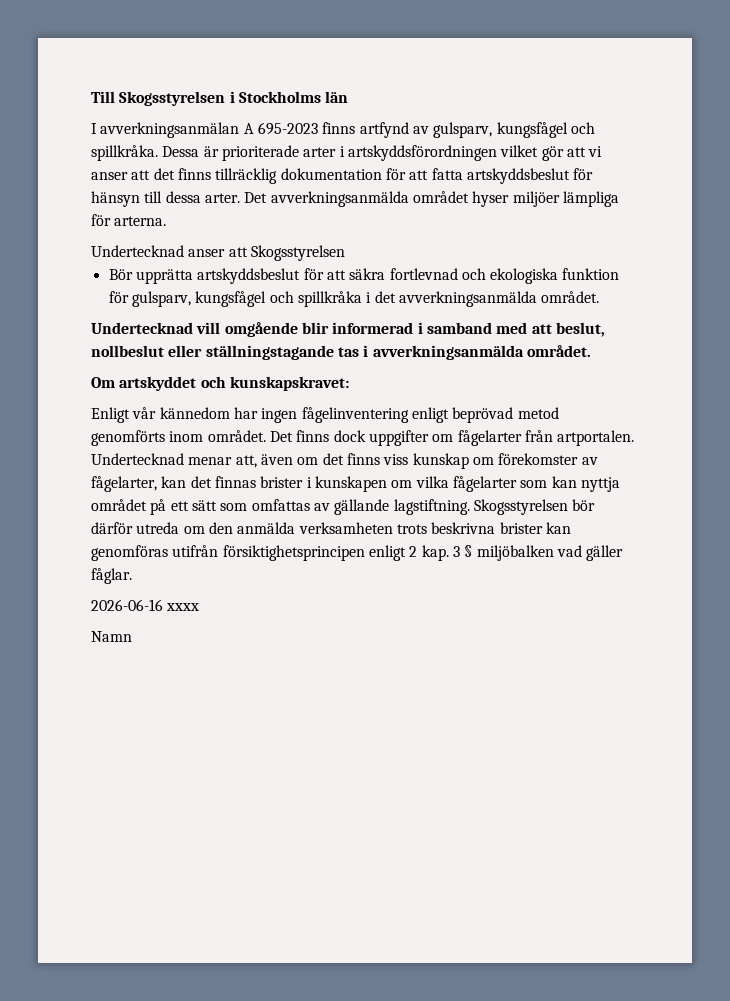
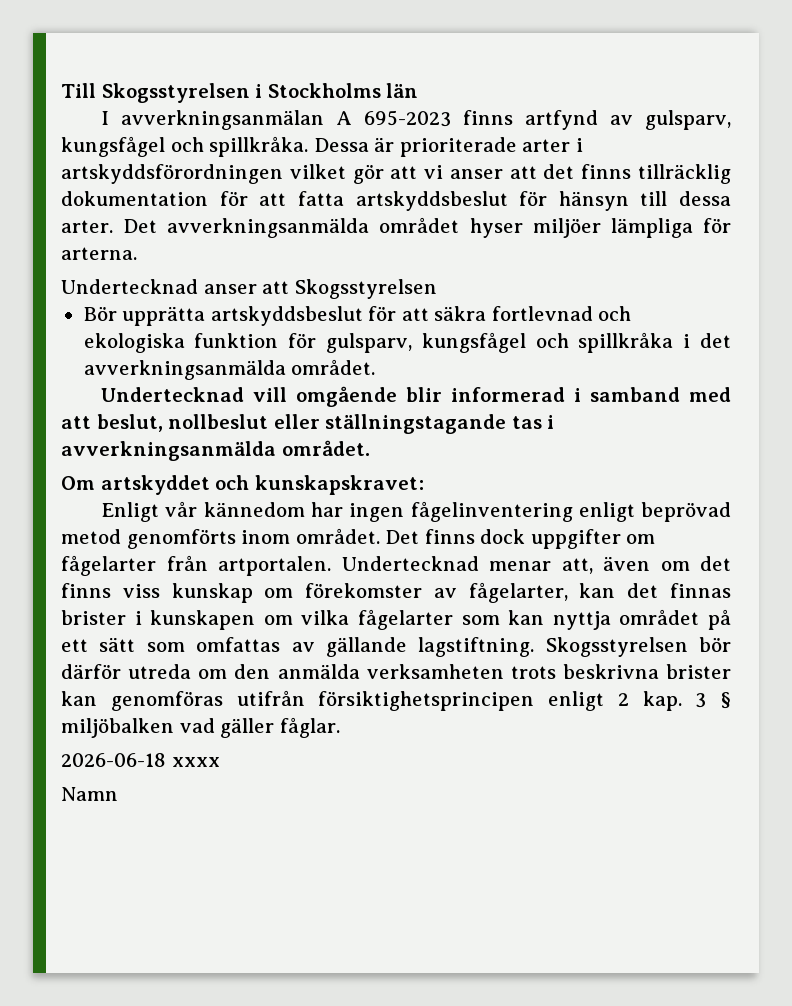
- 2026-06-16 xxxx
+ 2026-06-18 xxxx

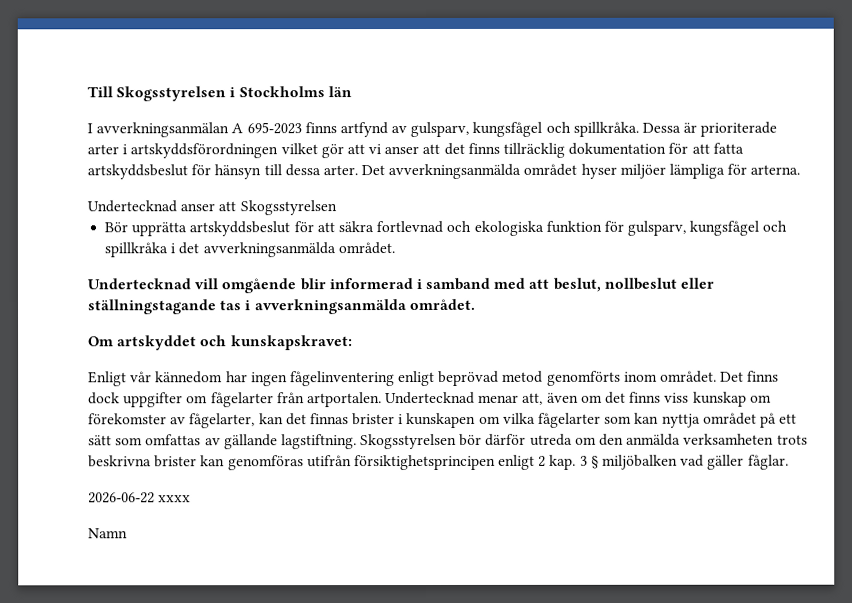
- 2026-06-18 xxxx
+ 2026-06-22 xxxx

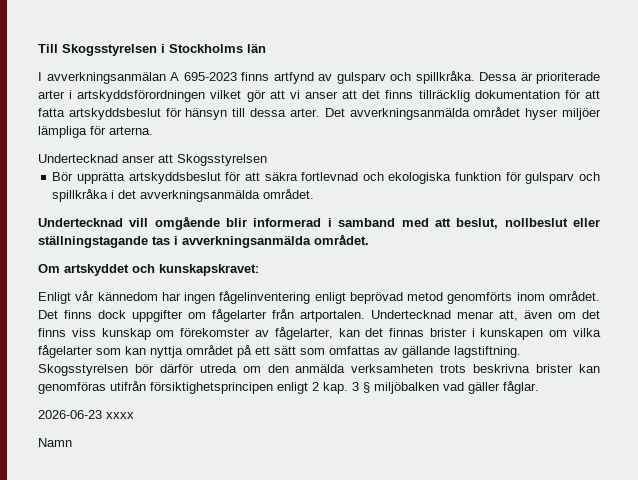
- I avverkningsanmälan A 695-2023 finns artfynd av gulsparv, kungsfågel och spillkråka.
+ I avverkningsanmälan A 695-2023 finns artfynd av gulsparv och spillkråka.
- Bör upprätta artskyddsbeslut för att säkra fortlevnad och ekologiska funktion för gulsparv, kungsfågel och spillkråka i det avverkningsanmälda området.
+ Bör upprätta artskyddsbeslut för att säkra fortlevnad och ekologiska funktion för gulsparv och spillkråka i det avverkningsanmälda området.
- 2026-06-22 xxxx
+ 2026-06-23 xxxx

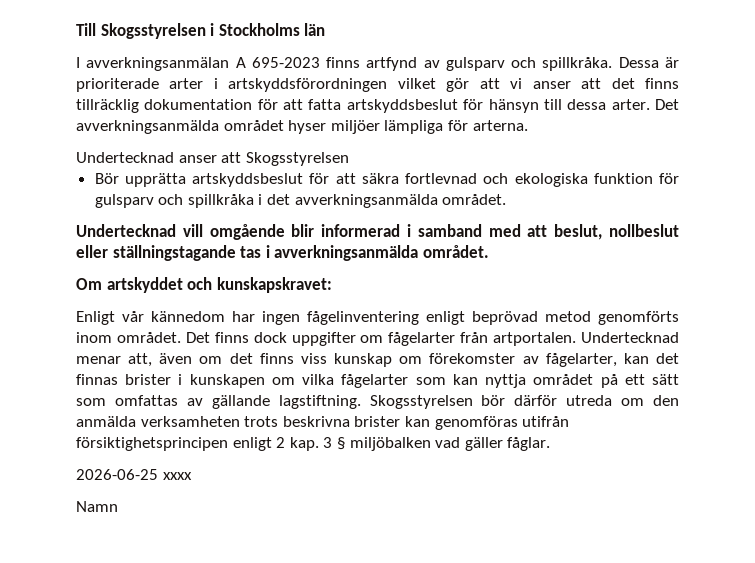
- 2026-06-23 xxxx
+ 2026-06-25 xxxx

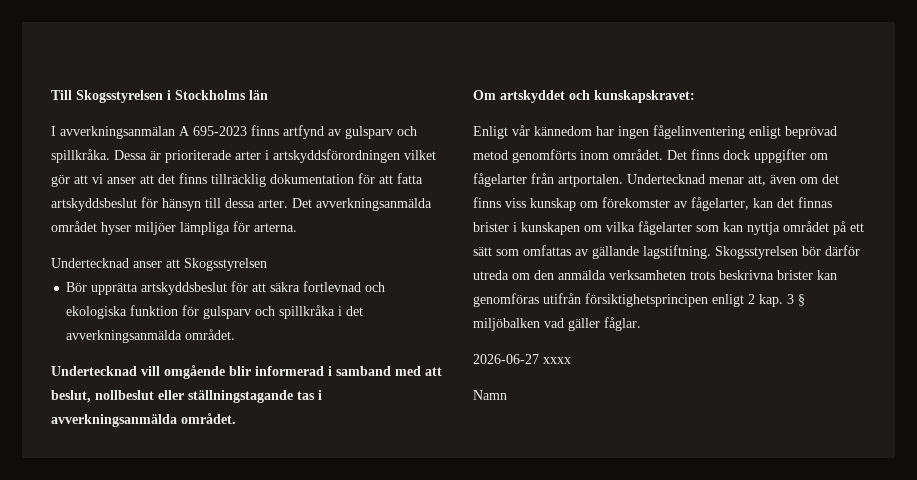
- 2026-06-25 xxxx
+ 2026-06-27 xxxx

